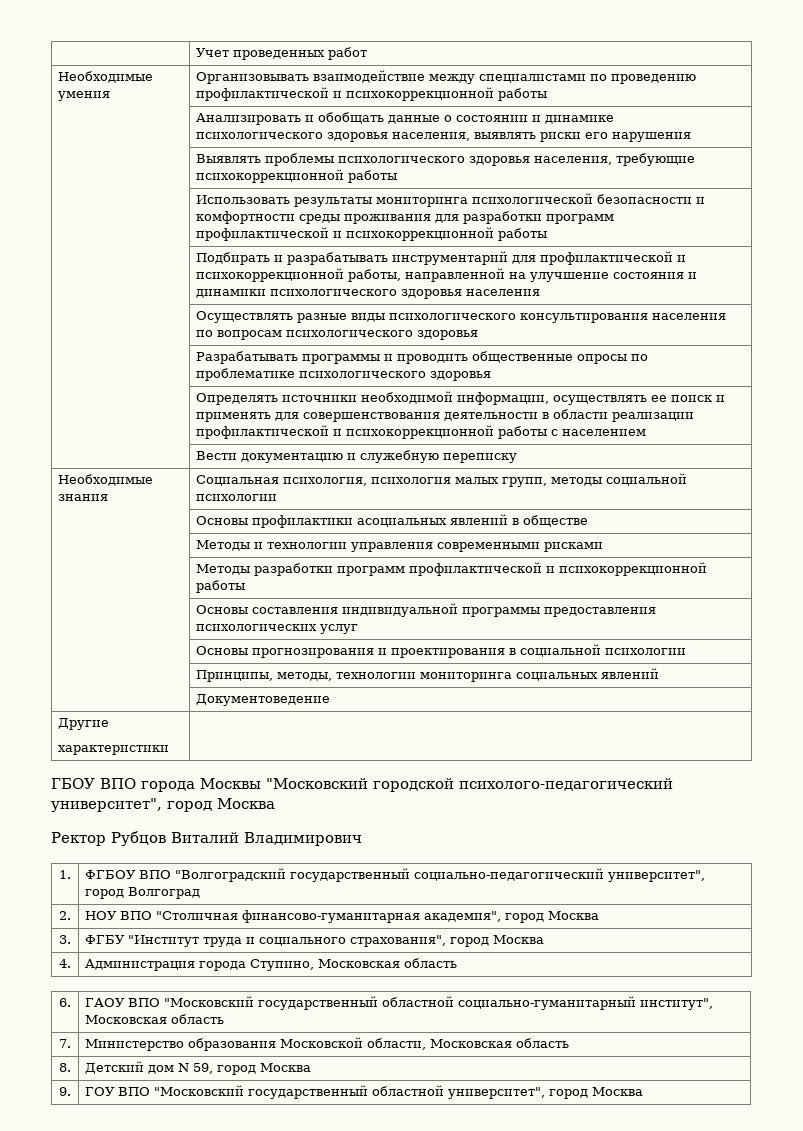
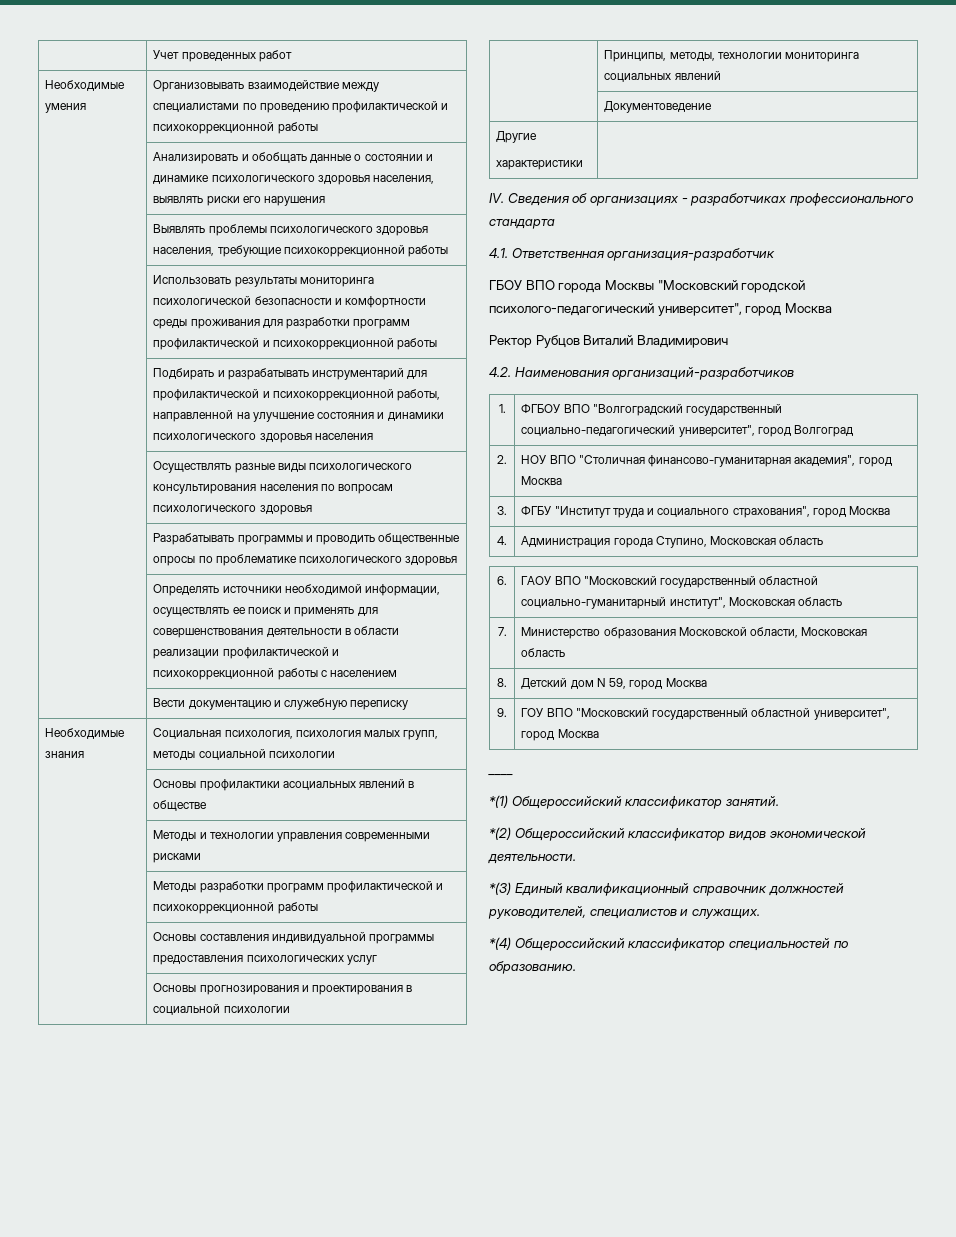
+ IV. Сведения об организациях - разработчиках профессионального стандарта
+ 4.1. Ответственная организация-разработчик
+ 4.2. Наименования организаций-разработчиков
+ ____
+ *(1) Общероссийский классификатор занятий.
+ *(2) Общероссийский классификатор видов экономической деятельности.
+ *(3) Единый квалификационный справочник должностей руководителей, специалистов и служащих.
+ *(4) Общероссийский классификатор специальностей по образованию.

